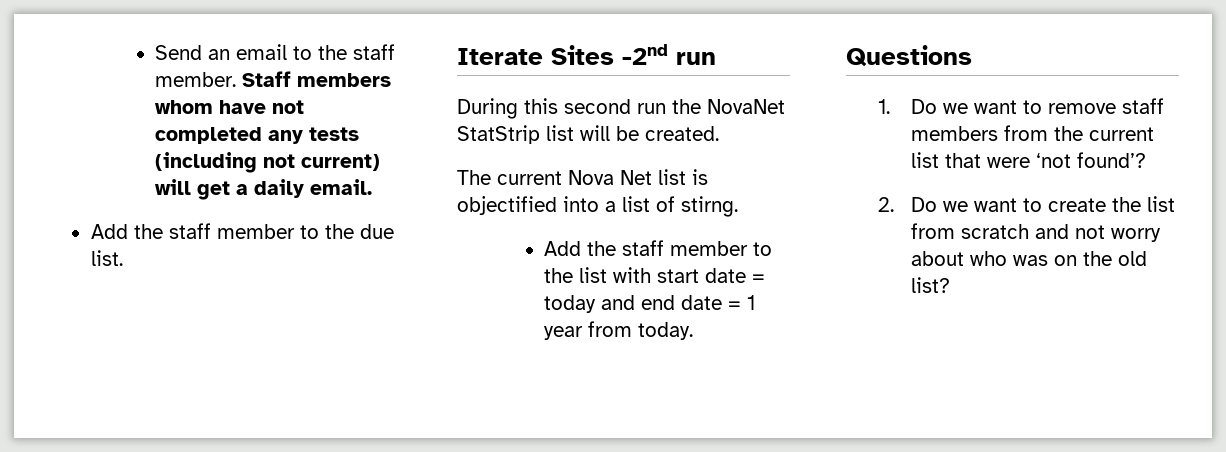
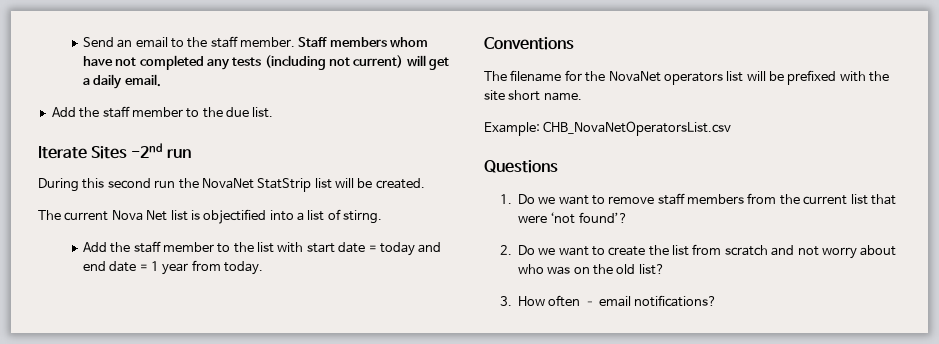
+ Conventions
+ The filename for the NovaNet operators list will be prefixed with the site short name.
+ Example: CHB_NovaNetOperatorsList.csv
+ 3. How often – email notifications?

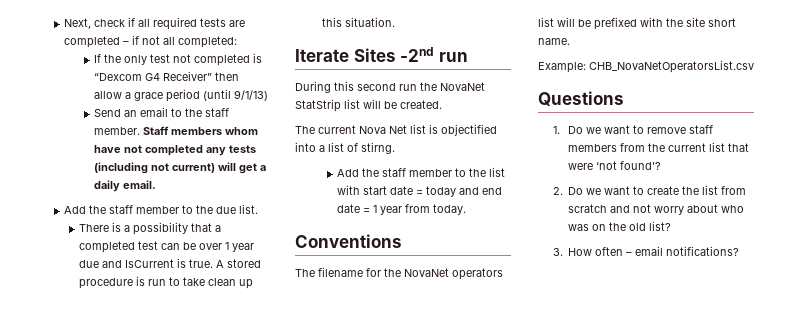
+ Next, check if all required tests are completed – if not all completed:
+ If the only test not completed is “Dexcom G4 Receiver” then allow a grace period (until 9/1/13)
+ There is a possibility that a completed test can be over 1 year due and IsCurrent is true. A stored procedure is run to take clean up this situation.

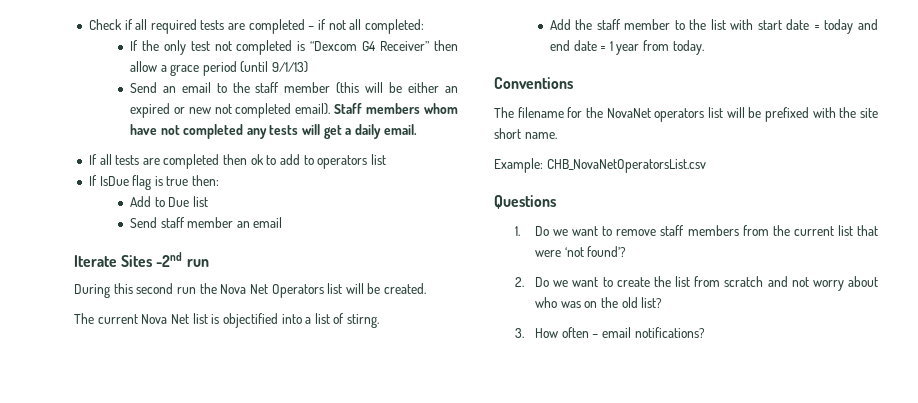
- Next, check if all required tests are completed – if not all completed:
+ Check if all required tests are completed – if not all completed:
- Send an email to the staff member.
+ Send an email to the staff member (this will be either an expired or new not completed email).
- Staff members whom have not completed any tests (including not current) will get a daily email.
+ Staff members whom have not completed any tests will get a daily email.
- Add the staff member to the due list.
- There is a possibility that a completed test can be over 1 year due and IsCurrent is true. A stored procedure is run to take clean up this situation.
+ If all tests are completed then ok to add to operators list
+ If IsDue flag is true then:
+ Add to Due list
+ Send staff member an email
- During this second run the NovaNet StatStrip list will be created.
+ During this second run the Nova Net Operators list will be created.

